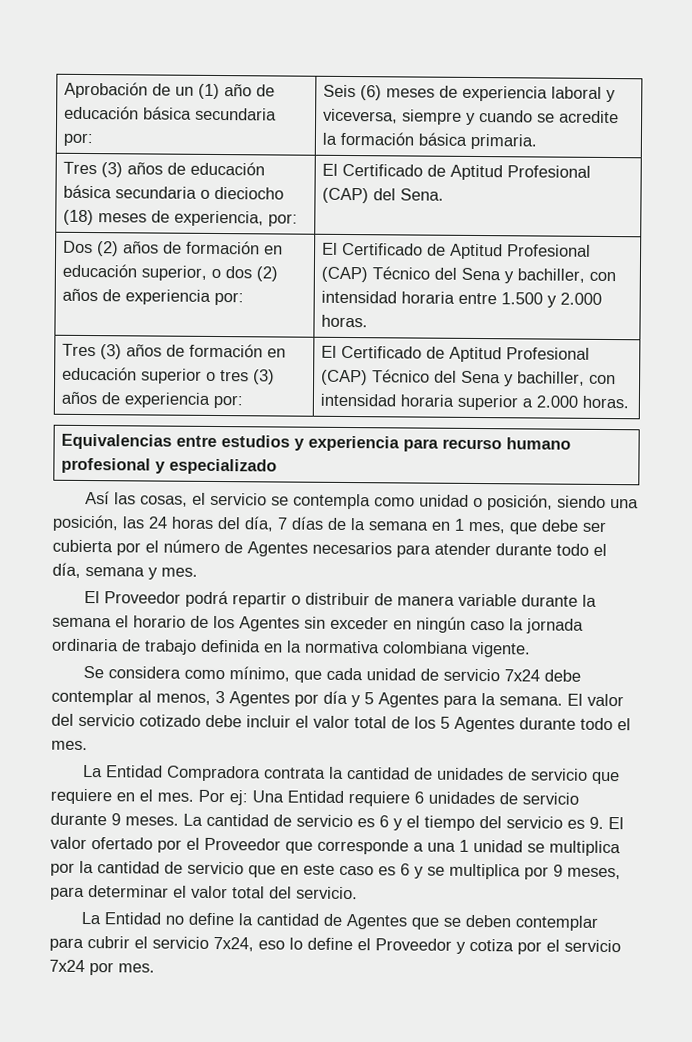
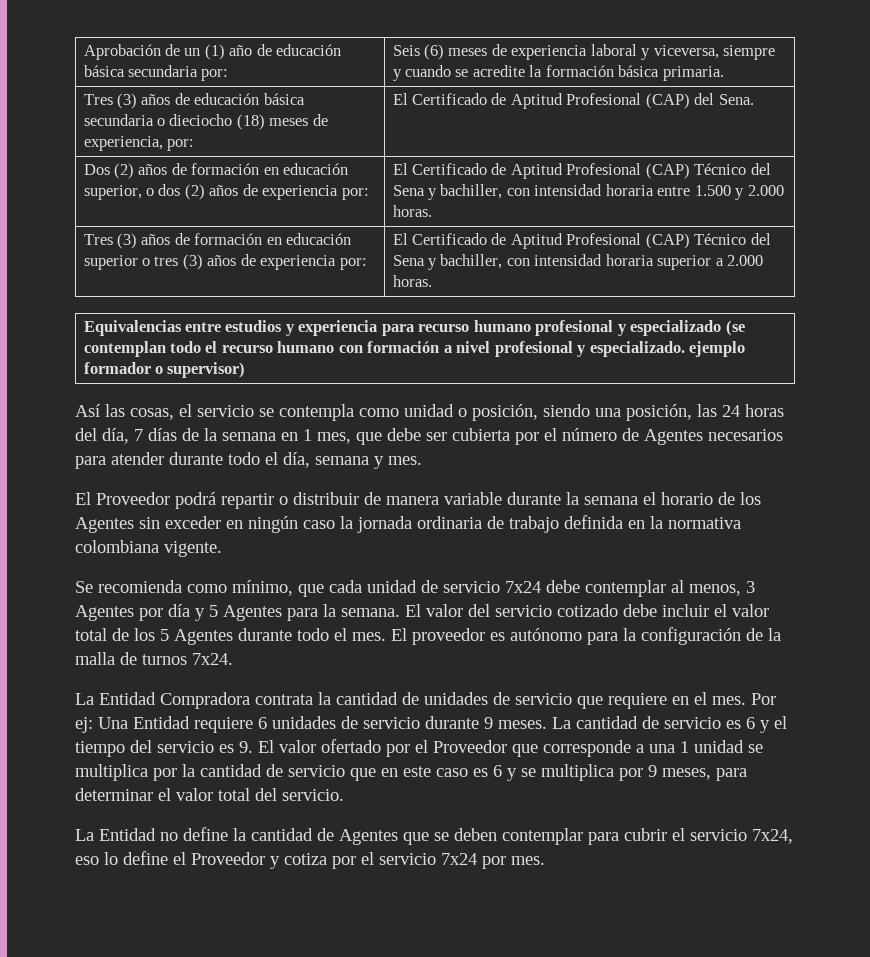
- Equivalencias entre estudios y experiencia para recurso humano profesional y especializado
+ Equivalencias entre estudios y experiencia para recurso humano profesional y especializado (se contemplan todo el recurso humano con formación a nivel profesional y especializado. ejemplo formador o supervisor)
- Se considera como mínimo, que cada unidad de servicio 7x24 debe contemplar al menos, 3 Agentes por día y 5 Agentes para la semana.
+ Se recomienda como mínimo, que cada unidad de servicio 7x24 debe contemplar al menos, 3 Agentes por día y 5 Agentes para la semana.
+ El proveedor es autónomo para la configuración de la malla de turnos 7x24.

